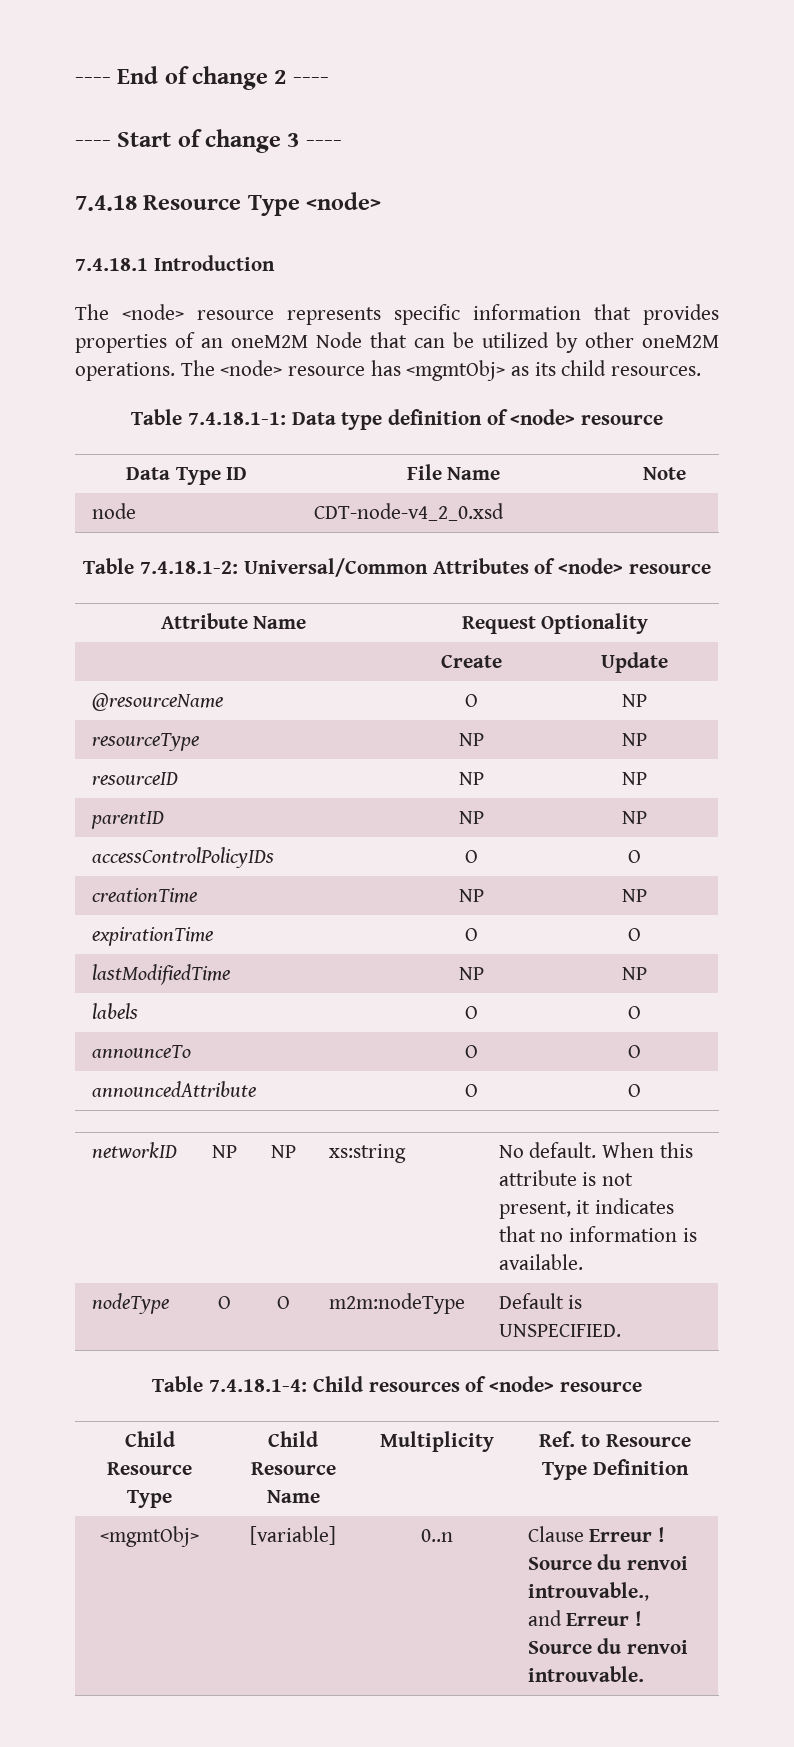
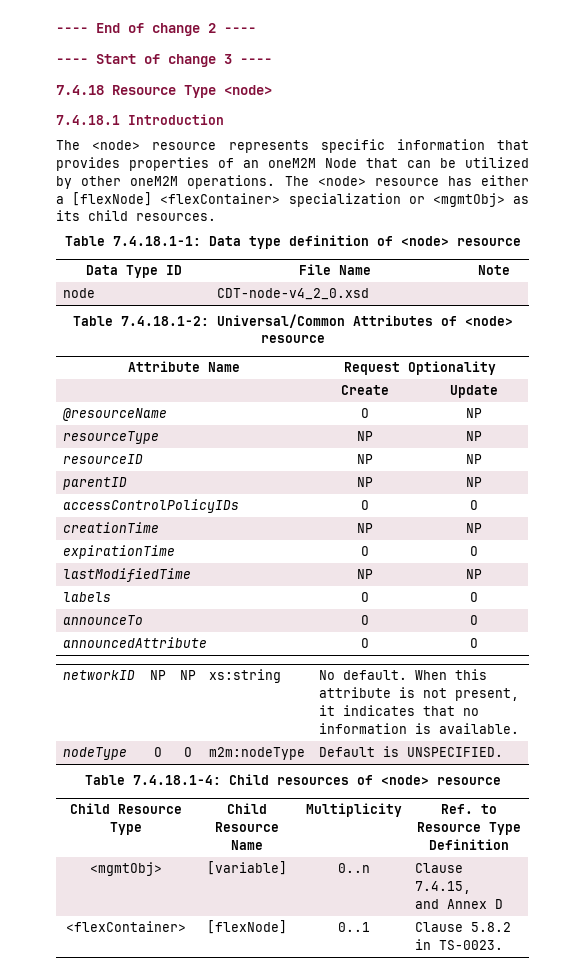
- The <node> resource has <mgmtObj> as its child resources.
+ The <node> resource has either a [flexNode] <flexContainer> specialization or <mgmtObj> as its child resources.
- <mgmtObj> | [variable] | 0..n | Clause Erreur ! Source du renvoi introuvable.,
- and Erreur ! Source du renvoi introuvable.
+ <mgmtObj> | [variable] | 0..n | Clause 7.4.15,
+ and Annex D
+ <flexContainer> | [flexNode] | 0..1 | Clause 5.8.2 in TS-0023.

